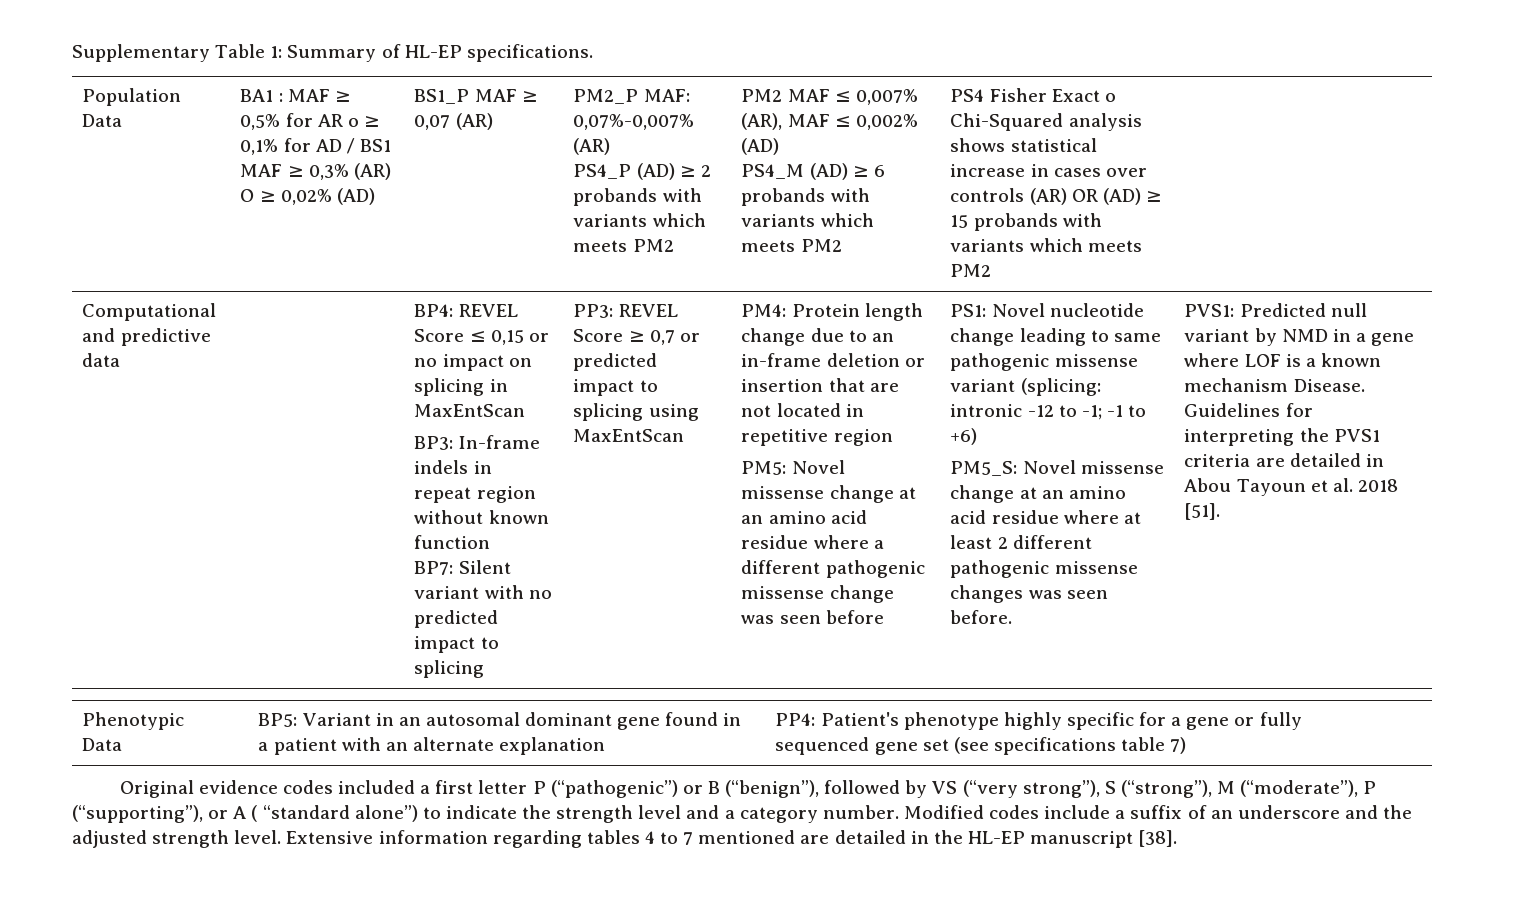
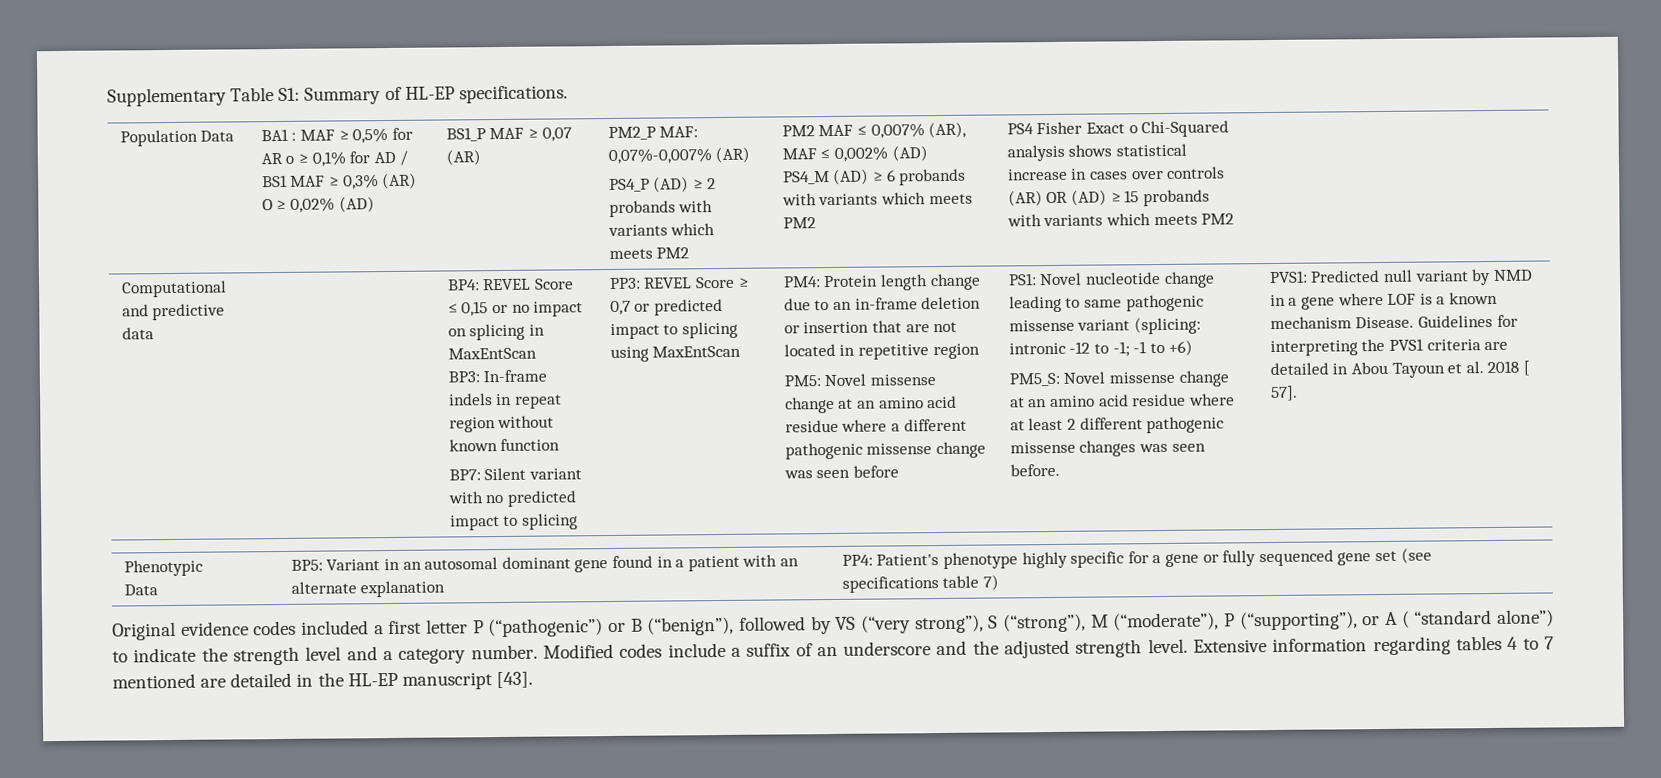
- Supplementary Table 1: Summary of HL-EP specifications.
+ Supplementary Table S1: Summary of HL-EP specifications.
- Guidelines for interpreting the PVS1 criteria are detailed in Abou Tayoun et al. 2018 [51].
+ Guidelines for interpreting the PVS1 criteria are detailed in Abou Tayoun et al. 2018 [ 57].
- Extensive information regarding tables 4 to 7 mentioned are detailed in the HL-EP manuscript [38].
+ Extensive information regarding tables 4 to 7 mentioned are detailed in the HL-EP manuscript [43].

